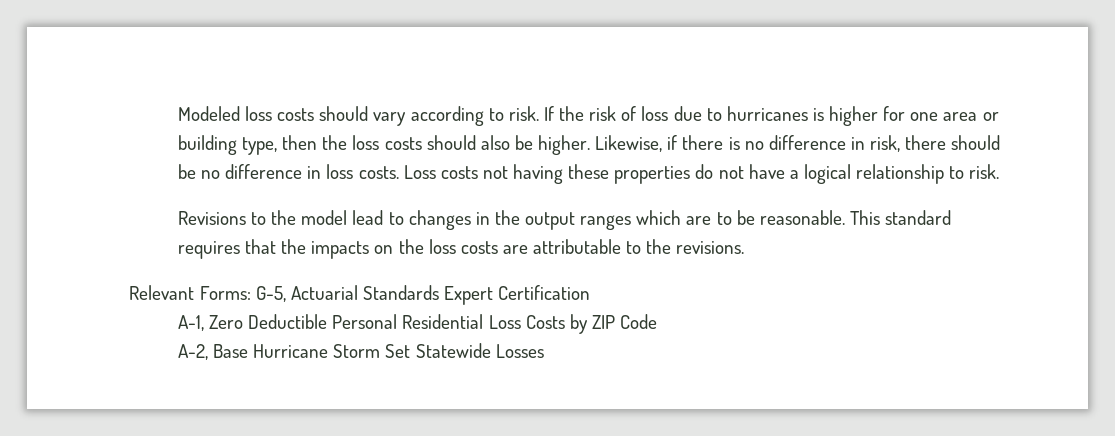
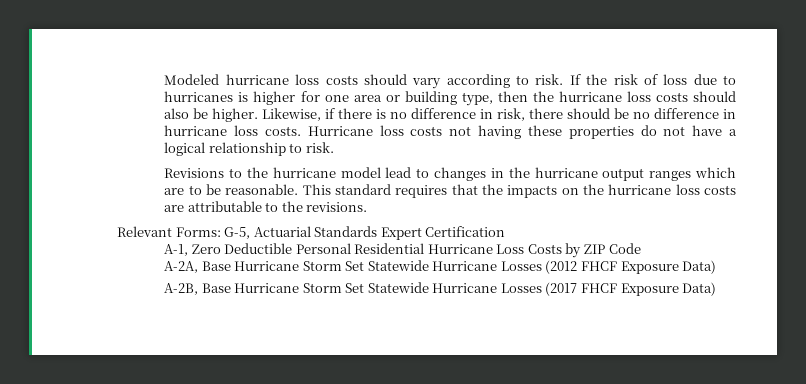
- Modeled loss costs should vary according to risk.
+ Modeled hurricane loss costs should vary according to risk.
- If the risk of loss due to hurricanes is higher for one area or building type, then the loss costs should also be higher.
+ If the risk of loss due to hurricanes is higher for one area or building type, then the hurricane loss costs should also be higher.
- Likewise, if there is no difference in risk, there should be no difference in loss costs.
+ Likewise, if there is no difference in risk, there should be no difference in hurricane loss costs.
- Loss costs not having these properties do not have a logical relationship to risk.
+ Hurricane loss costs not having these properties do not have a logical relationship to risk.
- Revisions to the model lead to changes in the output ranges which are to be reasonable.
+ Revisions to the hurricane model lead to changes in the hurricane output ranges which are to be reasonable.
- This standard requires that the impacts on the loss costs are attributable to the revisions.
+ This standard requires that the impacts on the hurricane loss costs are attributable to the revisions.
- A-1, Zero Deductible Personal Residential Loss Costs by ZIP Code
+ A-1, Zero Deductible Personal Residential Hurricane Loss Costs by ZIP Code
- A-2, Base Hurricane Storm Set Statewide Losses
+ A-2A, Base Hurricane Storm Set Statewide Hurricane Losses (2012 FHCF Exposure Data)
+ A-2B, Base Hurricane Storm Set Statewide Hurricane Losses (2017 FHCF Exposure Data)

